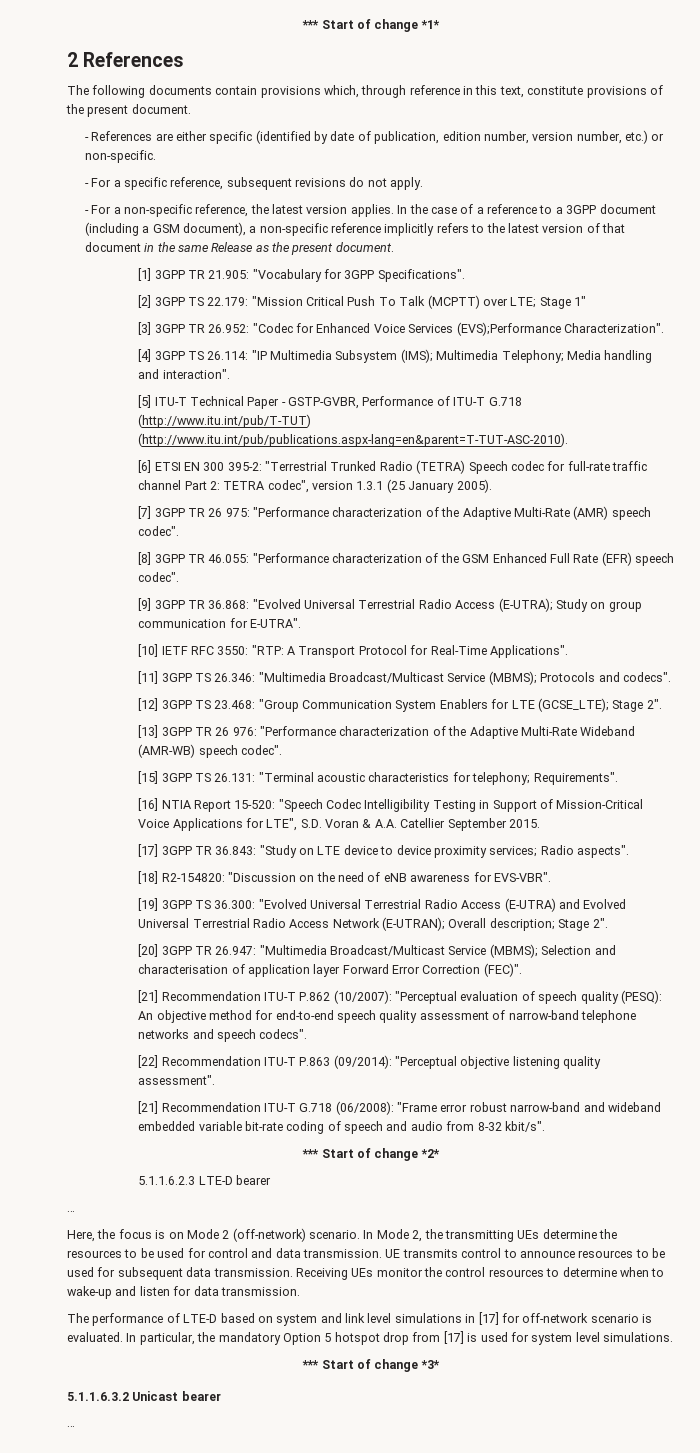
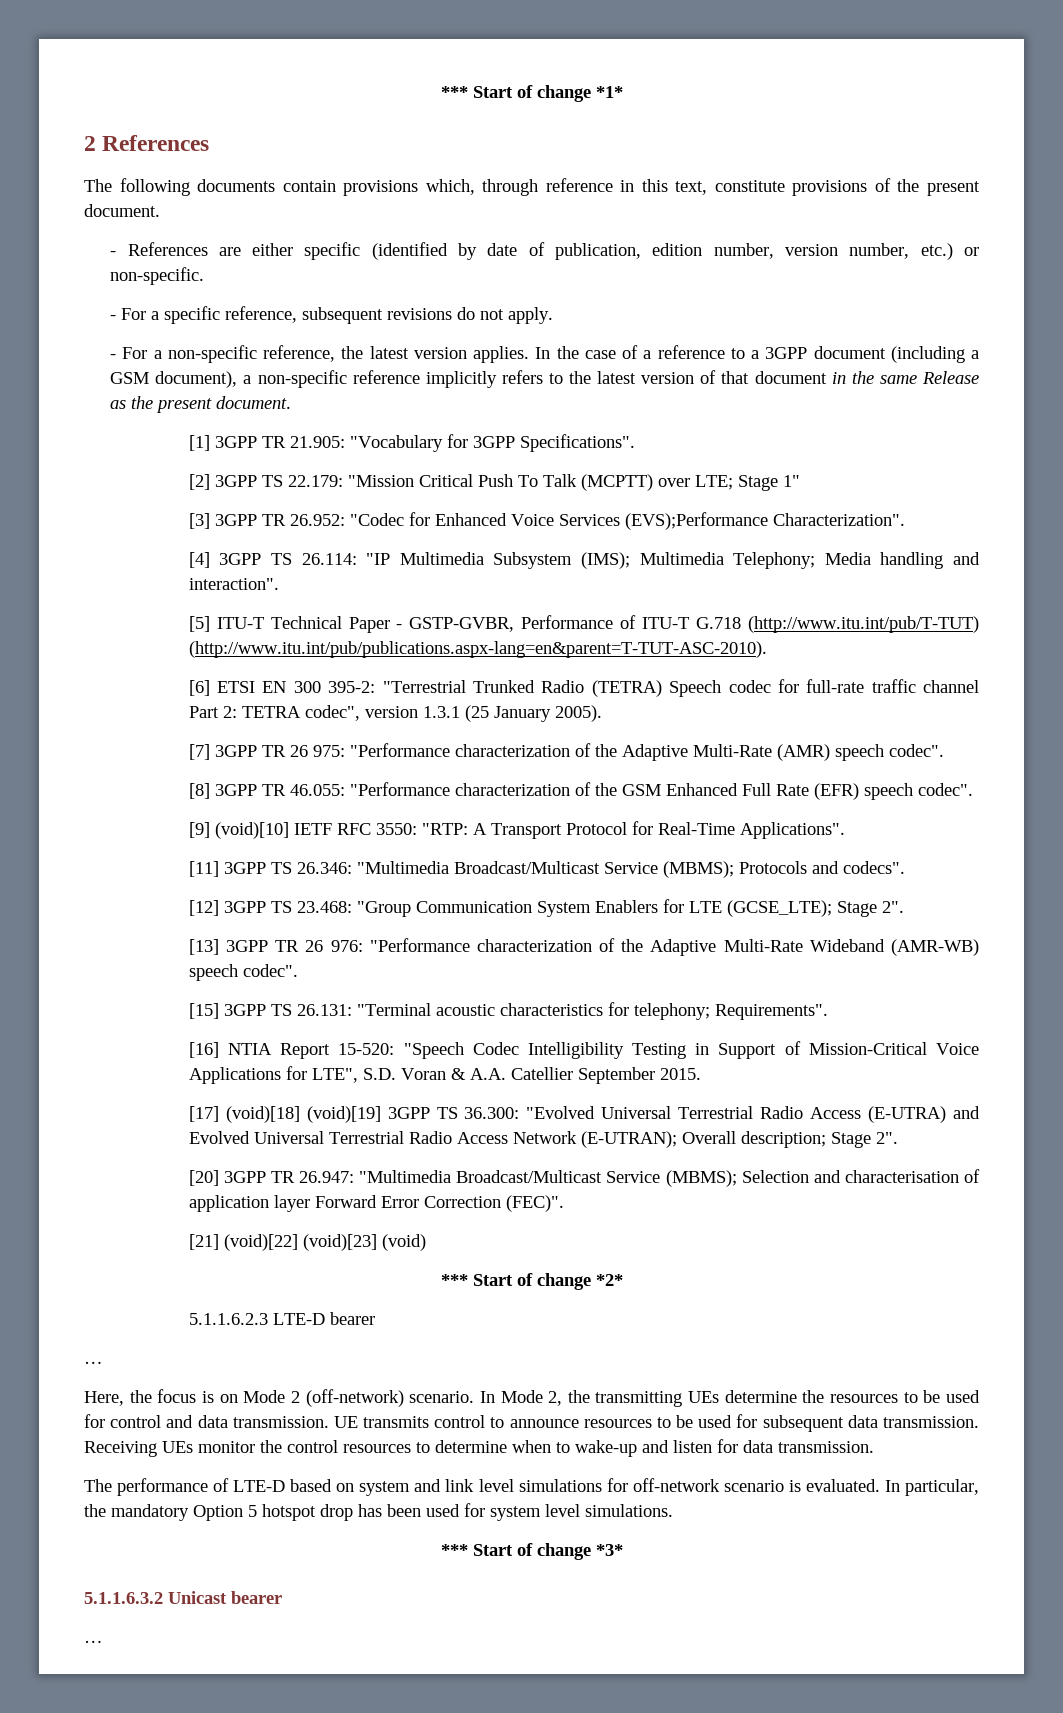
- [9] 3GPP TR 36.868: "Evolved Universal Terrestrial Radio Access (E-UTRA); Study on group communication for E-UTRA".
- [10] IETF RFC 3550: "RTP: A Transport Protocol for Real-Time Applications".
+ [9] (void)[10] IETF RFC 3550: "RTP: A Transport Protocol for Real-Time Applications".
- [17] 3GPP TR 36.843: "Study on LTE device to device proximity services; Radio aspects".
- [18] R2-154820: "Discussion on the need of eNB awareness for EVS-VBR".
- [19] 3GPP TS 36.300: "Evolved Universal Terrestrial Radio Access (E-UTRA) and Evolved Universal Terrestrial Radio Access Network (E-UTRAN); Overall description; Stage 2".
+ [17] (void)[18] (void)[19] 3GPP TS 36.300: "Evolved Universal Terrestrial Radio Access (E-UTRA) and Evolved Universal Terrestrial Radio Access Network (E-UTRAN); Overall description; Stage 2".
- [21] Recommendation ITU-T P.862 (10/2007): "Perceptual evaluation of speech quality (PESQ): An objective method for end-to-end speech quality assessment of narrow-band telephone networks and speech codecs".
- [22] Recommendation ITU-T P.863 (09/2014): "Perceptual objective listening quality assessment".
- [21] Recommendation ITU-T G.718 (06/2008): "Frame error robust narrow-band and wideband embedded variable bit-rate coding of speech and audio from 8-32 kbit/s".
+ [21] (void)[22] (void)[23] (void)
- The performance of LTE-D based on system and link level simulations in [17] for off-network scenario is evaluated.
+ The performance of LTE-D based on system and link level simulations for off-network scenario is evaluated.
- In particular, the mandatory Option 5 hotspot drop from [17] is used for system level simulations.
+ In particular, the mandatory Option 5 hotspot drop has been used for system level simulations.

